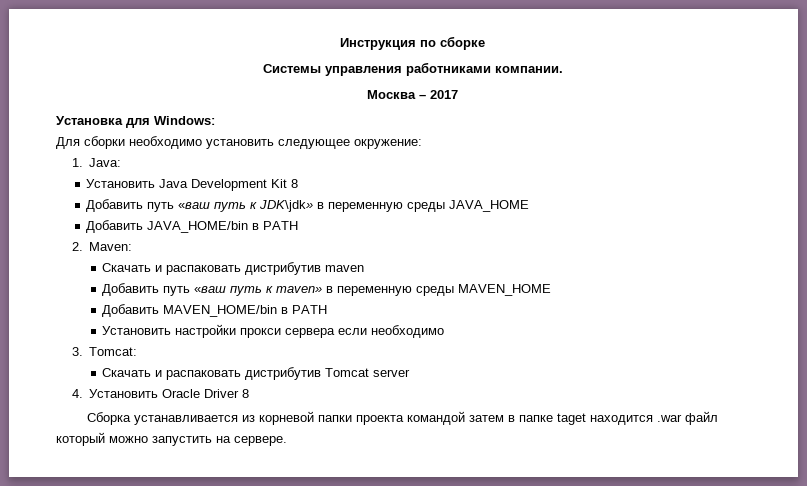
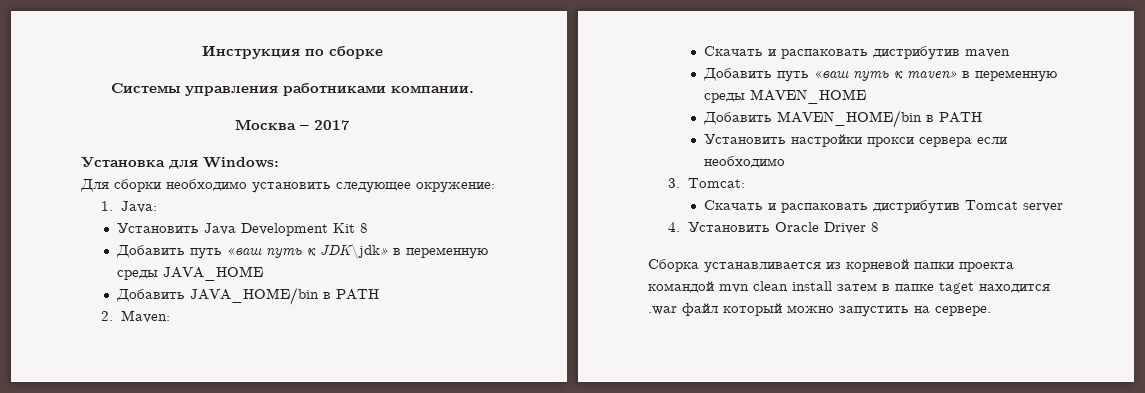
- Сборка устанавливается из корневой папки проекта командой затем в папке taget находится .war файл который можно запустить на сервере.
+ Сборка устанавливается из корневой папки проекта командой mvn clean install затем в папке taget находится .war файл который можно запустить на сервере.

